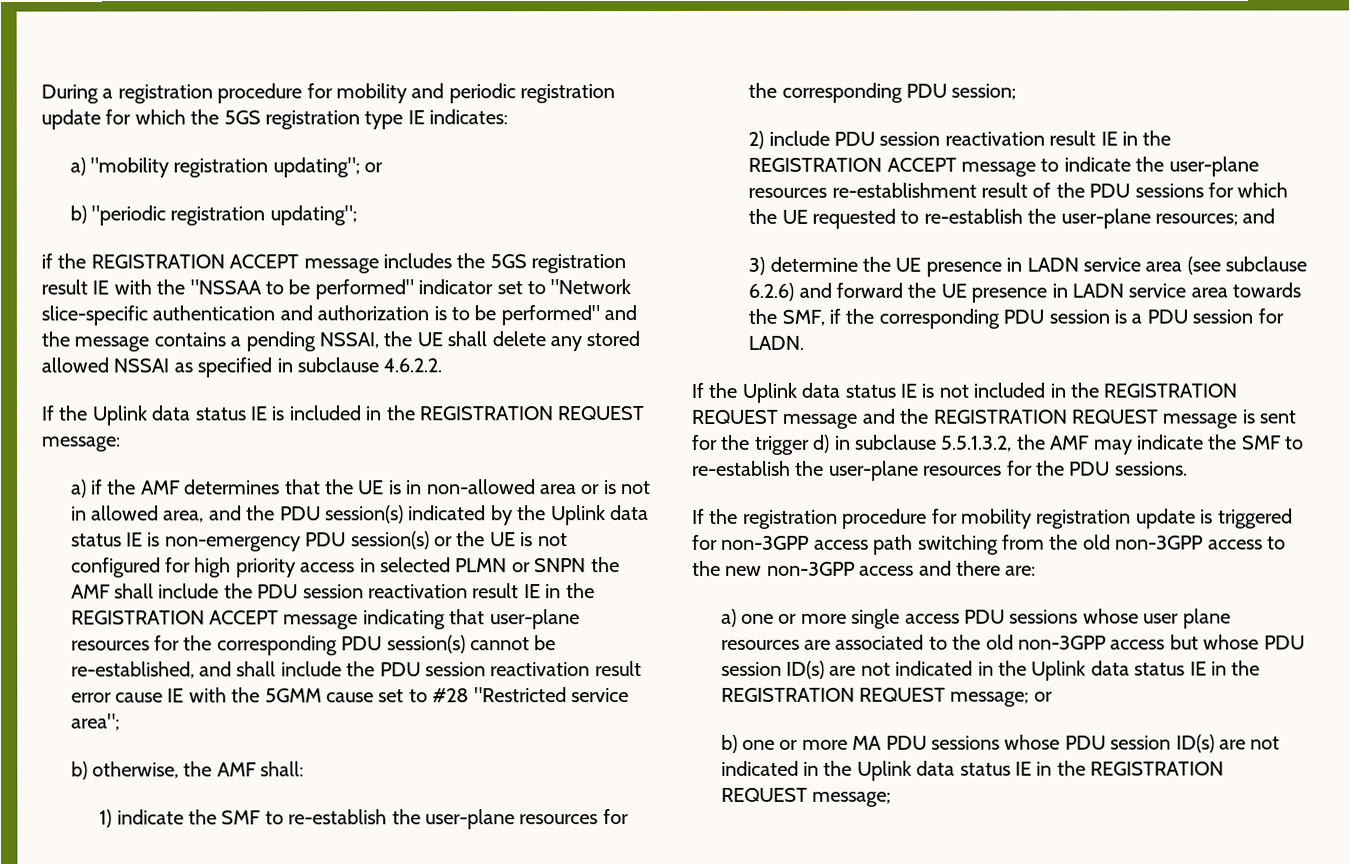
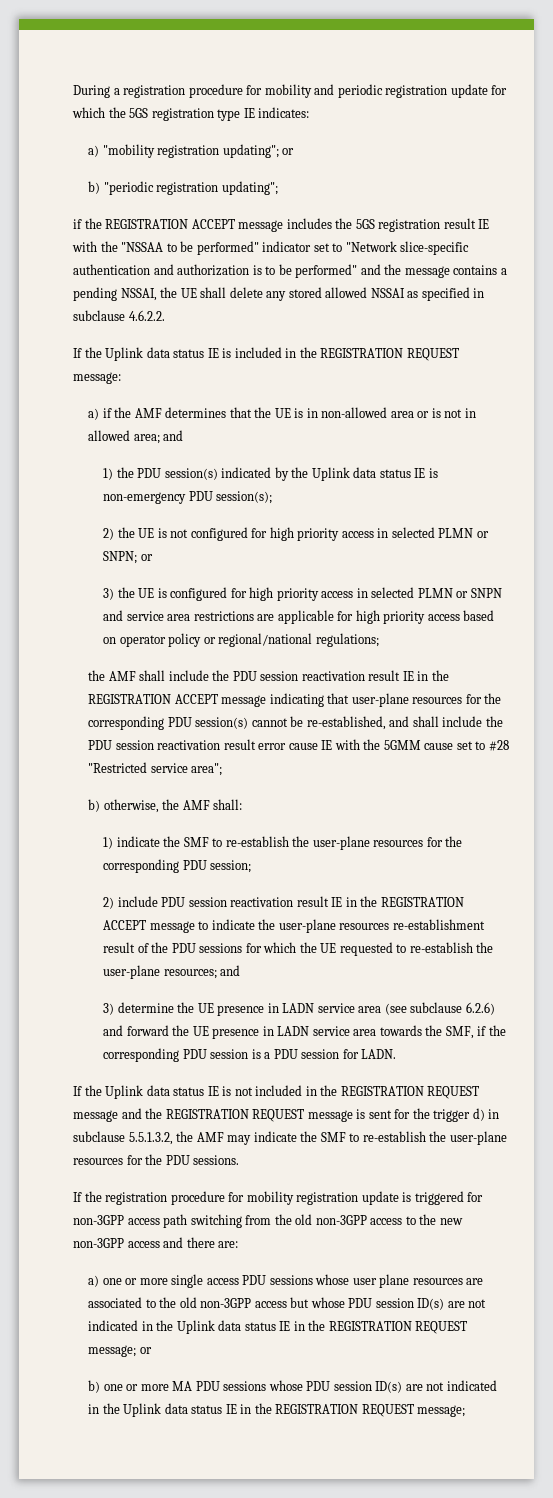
- a) if the AMF determines that the UE is in non-allowed area or is not in allowed area, and the PDU session(s) indicated by the Uplink data status IE is non-emergency PDU session(s) or the UE is not configured for high priority access in selected PLMN or SNPN the AMF shall include the PDU session reactivation result IE in the REGISTRATION ACCEPT message indicating that user-plane resources for the corresponding PDU session(s) cannot be re-established, and shall include the PDU session reactivation result error cause IE with the 5GMM cause set to #28 "Restricted service area";
+ a) if the AMF determines that the UE is in non-allowed area or is not in allowed area; and
+ 1) the PDU session(s) indicated by the Uplink data status IE is non-emergency PDU session(s);
+ 2) the UE is not configured for high priority access in selected PLMN or SNPN; or
+ 3) the UE is configured for high priority access in selected PLMN or SNPN and service area restrictions are applicable for high priority access based on operator policy or regional/national regulations;
+ the AMF shall include the PDU session reactivation result IE in the REGISTRATION ACCEPT message indicating that user-plane resources for the corresponding PDU session(s) cannot be re-established, and shall include the PDU session reactivation result error cause IE with the 5GMM cause set to #28 "Restricted service area";

